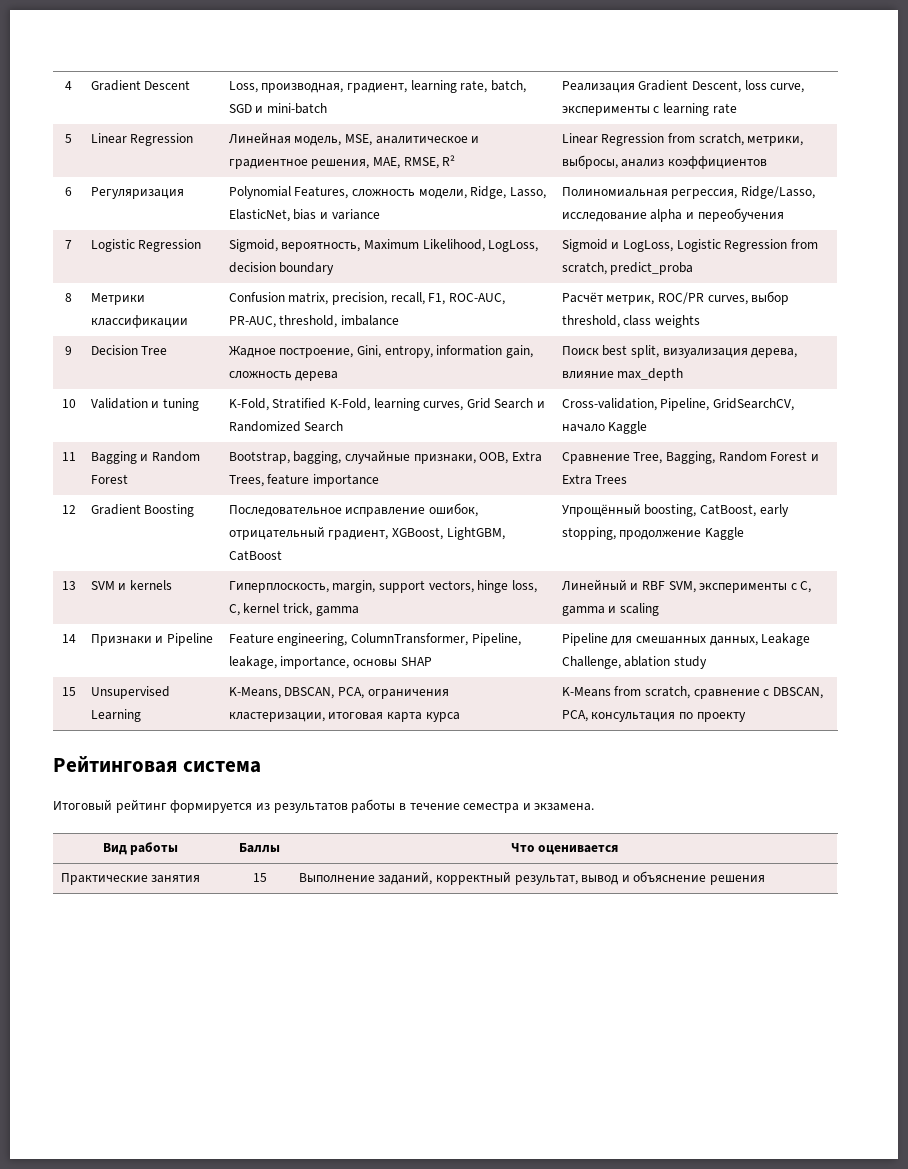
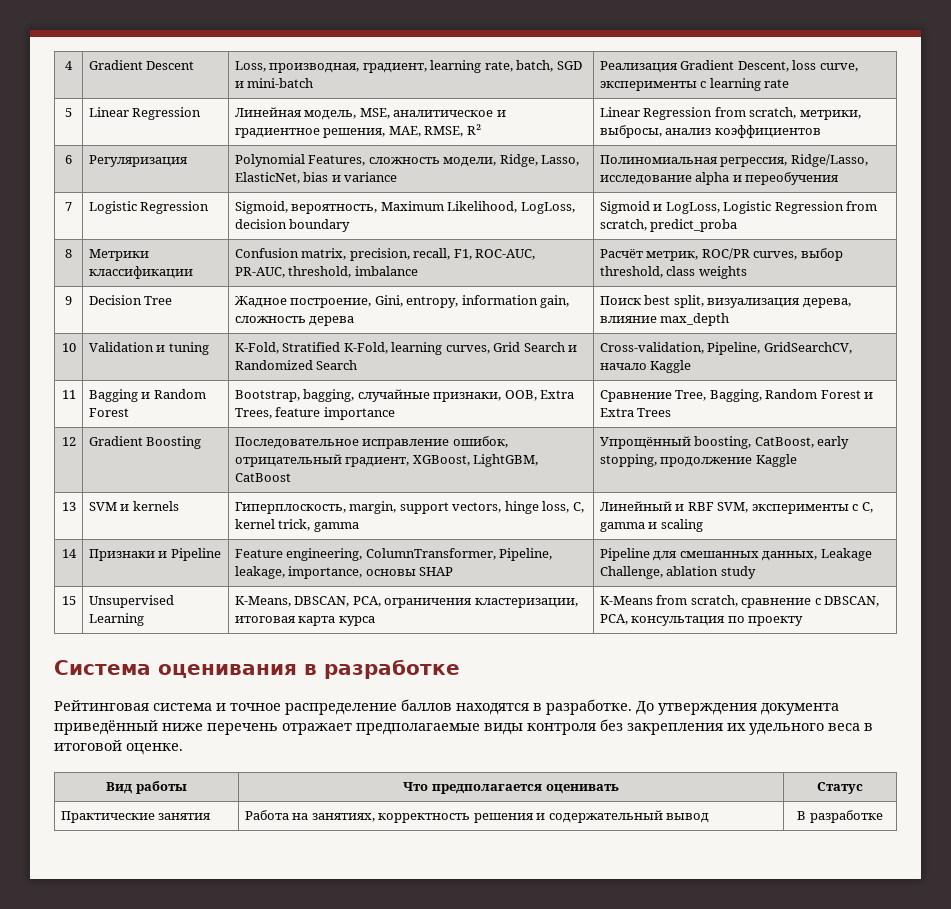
- Рейтинговая система
- Итоговый рейтинг формируется из результатов работы в течение семестра и экзамена.
- Вид работы | Баллы | Что оценивается
- Практические занятия | 15 | Выполнение заданий, корректный результат, вывод и объяснение решения
+ Система оценивания в разработке
+ Рейтинговая система и точное распределение баллов находятся в разработке. До утверждения документа приведённый ниже перечень отражает предполагаемые виды контроля без закрепления их удельного веса в итоговой оценке.
+ Вид работы | Что предполагается оценивать | Статус
+ Практические занятия | Работа на занятиях, корректность решения и содержательный вывод | В разработке

